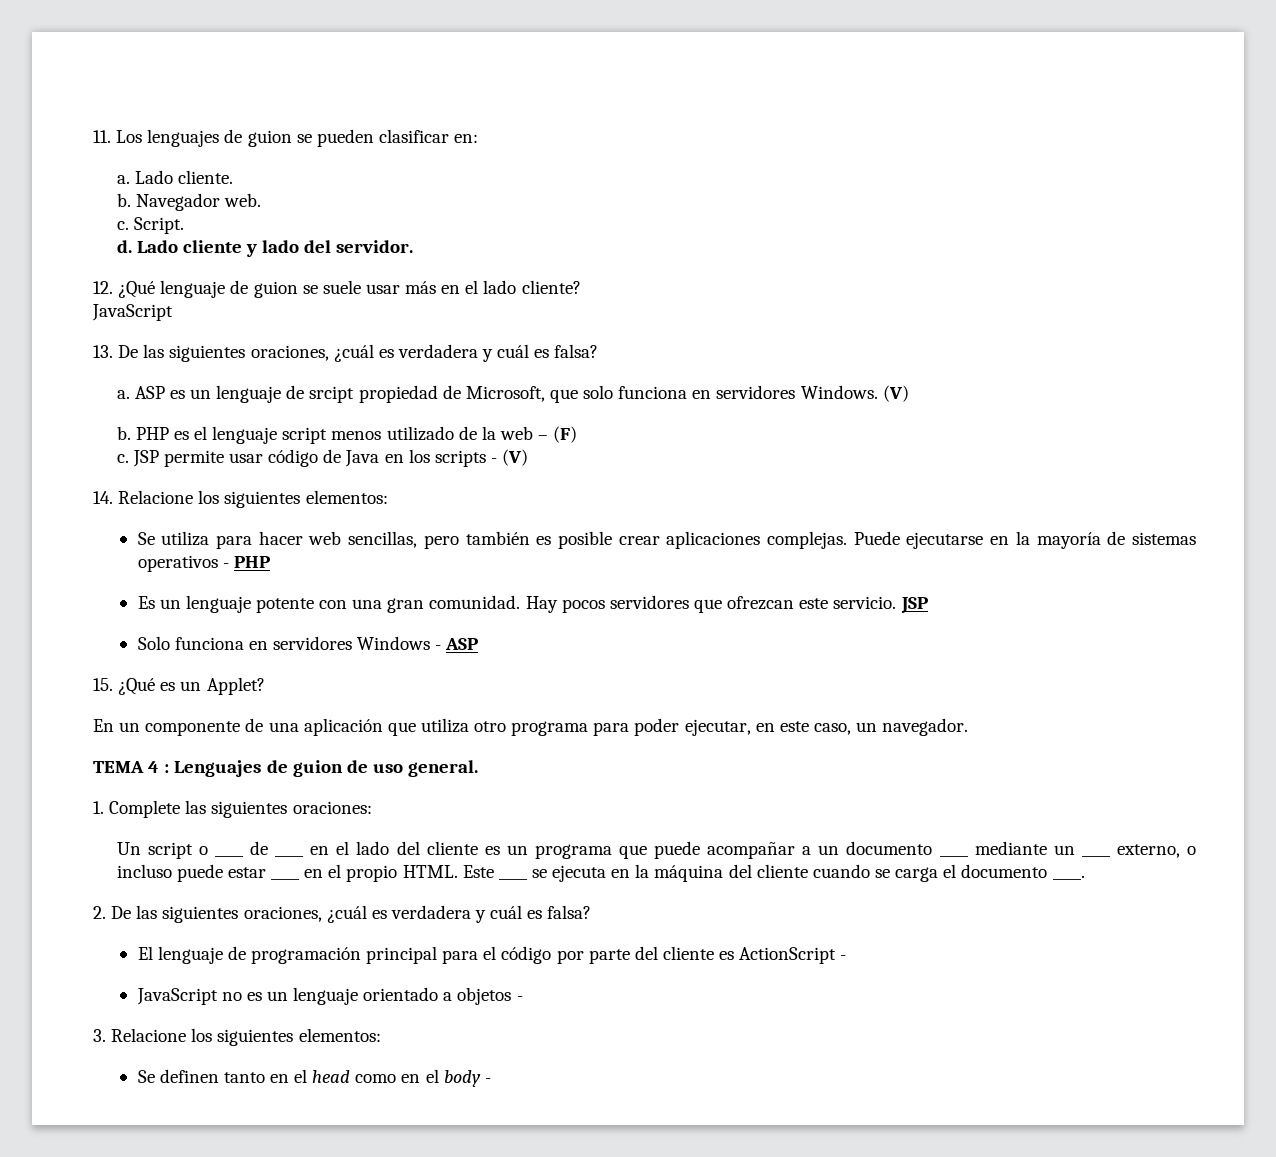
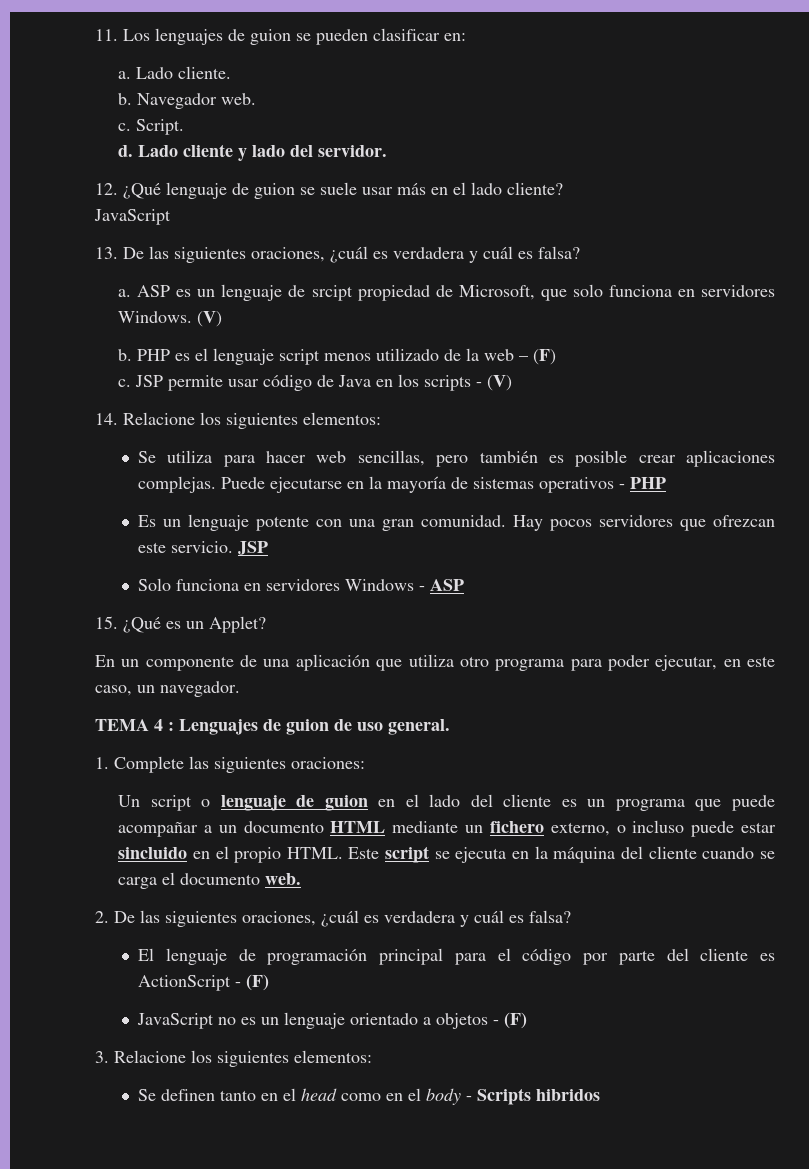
- Un script o ____ de ____ en el lado del cliente es un programa que puede acompañar a un documento ____ mediante un ____ externo, o incluso puede estar ____ en el propio HTML.
+ Un script o lenguaje de guion en el lado del cliente es un programa que puede acompañar a un documento HTML mediante un fichero externo, o incluso puede estar sincluido en el propio HTML.
- Este ____ se ejecuta en la máquina del cliente cuando se carga el documento ____.
+ Este script se ejecuta en la máquina del cliente cuando se carga el documento web.
- El lenguaje de programación principal para el código por parte del cliente es ActionScript -
+ El lenguaje de programación principal para el código por parte del cliente es ActionScript - (F)
- JavaScript no es un lenguaje orientado a objetos -
+ JavaScript no es un lenguaje orientado a objetos - (F)
- Se definen tanto en el head como en el body -
+ Se definen tanto en el head como en el body - Scripts hibridos

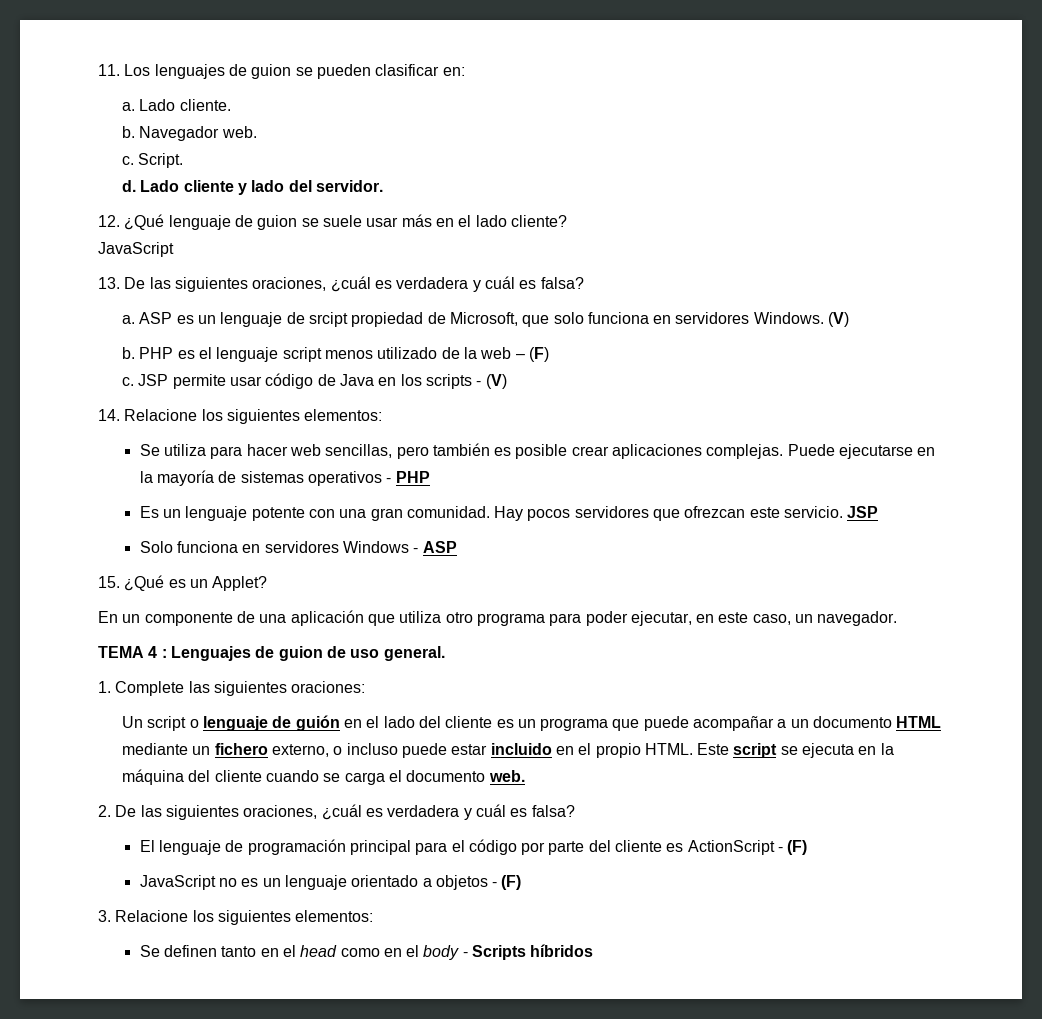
- Un script o lenguaje de guion en el lado del cliente es un programa que puede acompañar a un documento HTML mediante un fichero externo, o incluso puede estar sincluido en el propio HTML.
+ Un script o lenguaje de guión en el lado del cliente es un programa que puede acompañar a un documento HTML mediante un fichero externo, o incluso puede estar incluido en el propio HTML.
- Se definen tanto en el head como en el body - Scripts hibridos
+ Se definen tanto en el head como en el body - Scripts híbridos

